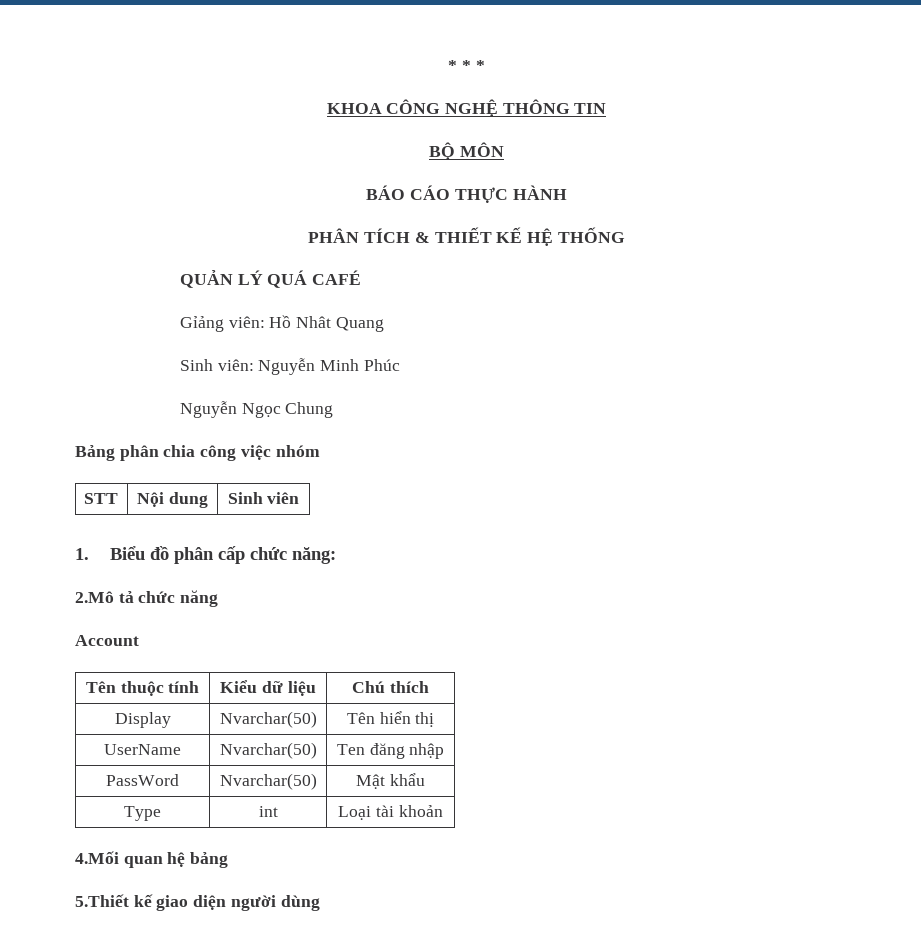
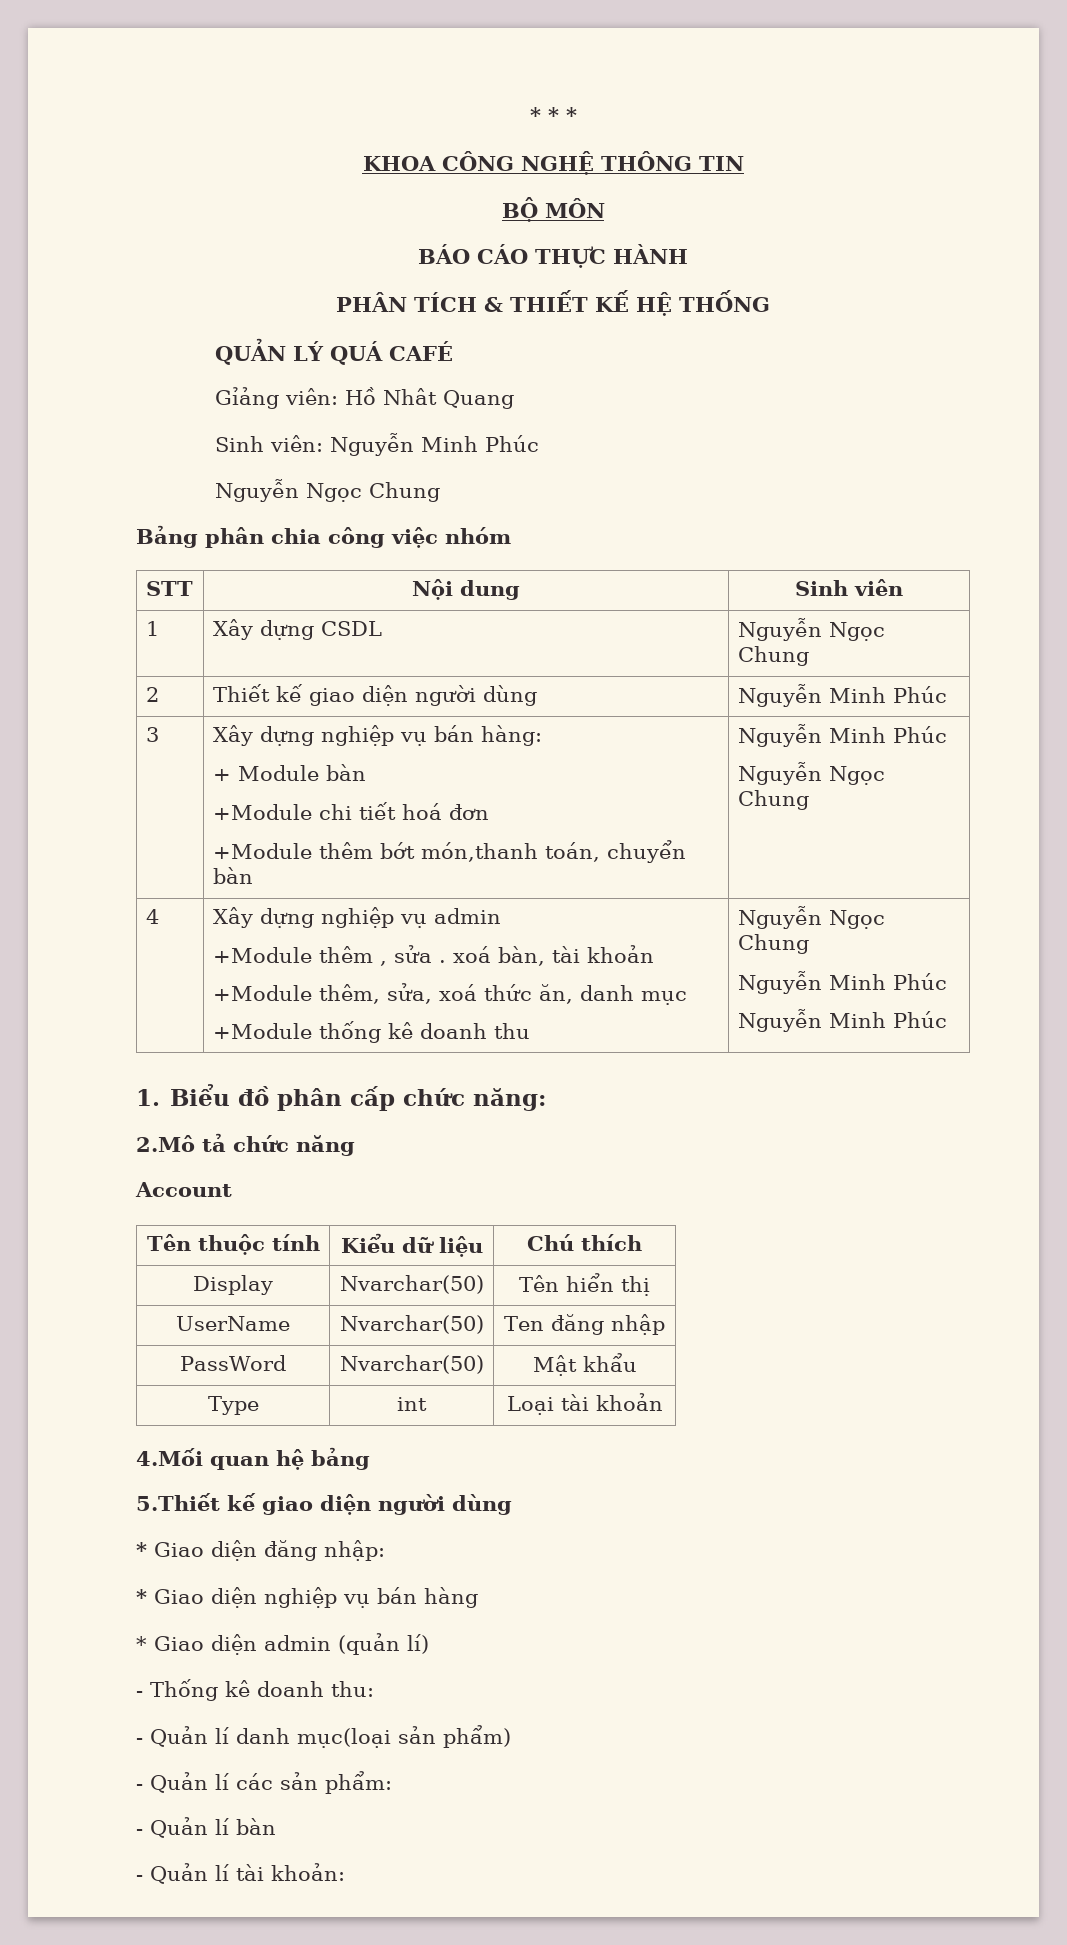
+ 1 | Xây dựng CSDL | Nguyễn Ngọc Chung
+ 2 | Thiết kế giao diện người dùng | Nguyễn Minh Phúc
+ 3 | Xây dựng nghiệp vụ bán hàng:
+ + Module bàn
+ +Module chi tiết hoá đơn
+ +Module thêm bớt món,thanh toán, chuyển bàn | Nguyễn Minh Phúc
+ Nguyễn Ngọc Chung
+ 4 | Xây dựng nghiệp vụ admin
+ +Module thêm , sửa . xoá bàn, tài khoản
+ +Module thêm, sửa, xoá thức ăn, danh mục
+ +Module thống kê doanh thu | Nguyễn Ngọc Chung
+ Nguyễn Minh Phúc
+ Nguyễn Minh Phúc
+ * Giao diện đăng nhập:
+ * Giao diện nghiệp vụ bán hàng
+ * Giao diện admin (quản lí)
+ - Thống kê doanh thu:
+ - Quản lí danh mục(loại sản phẩm)
+ - Quản lí các sản phẩm:
+ - Quản lí bàn
+ - Quản lí tài khoản:

